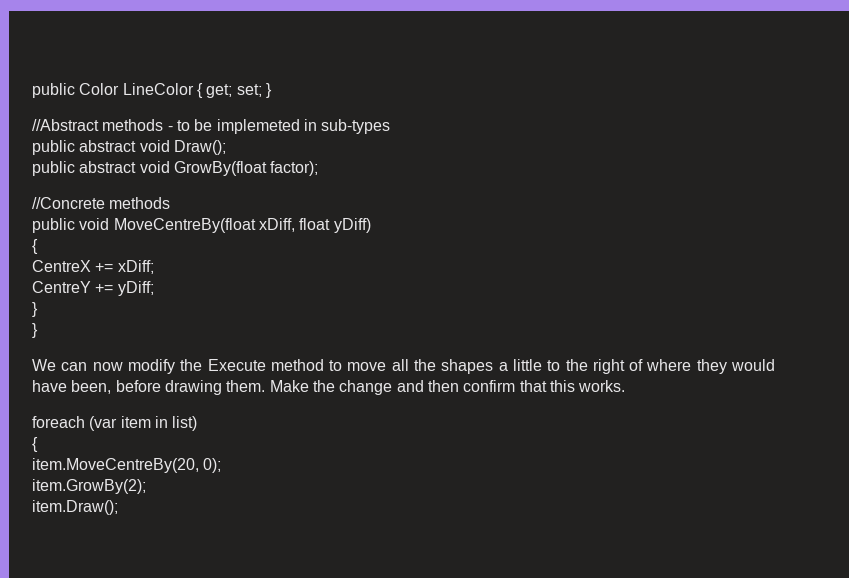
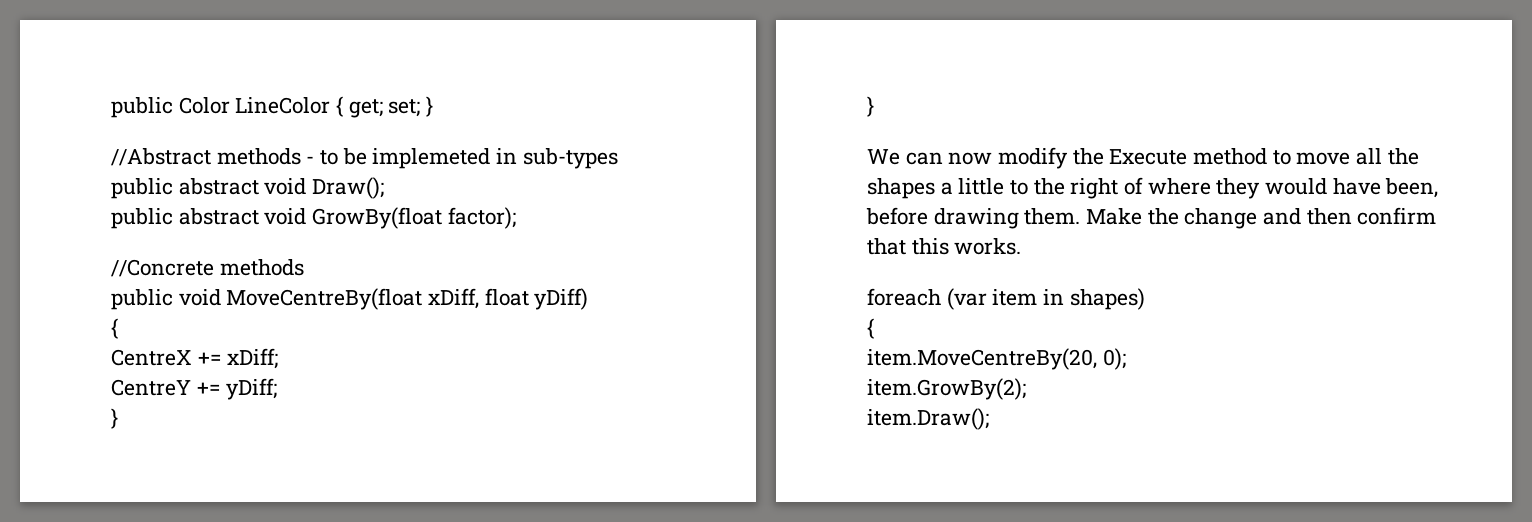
- foreach (var item in list)
+ foreach (var item in shapes)

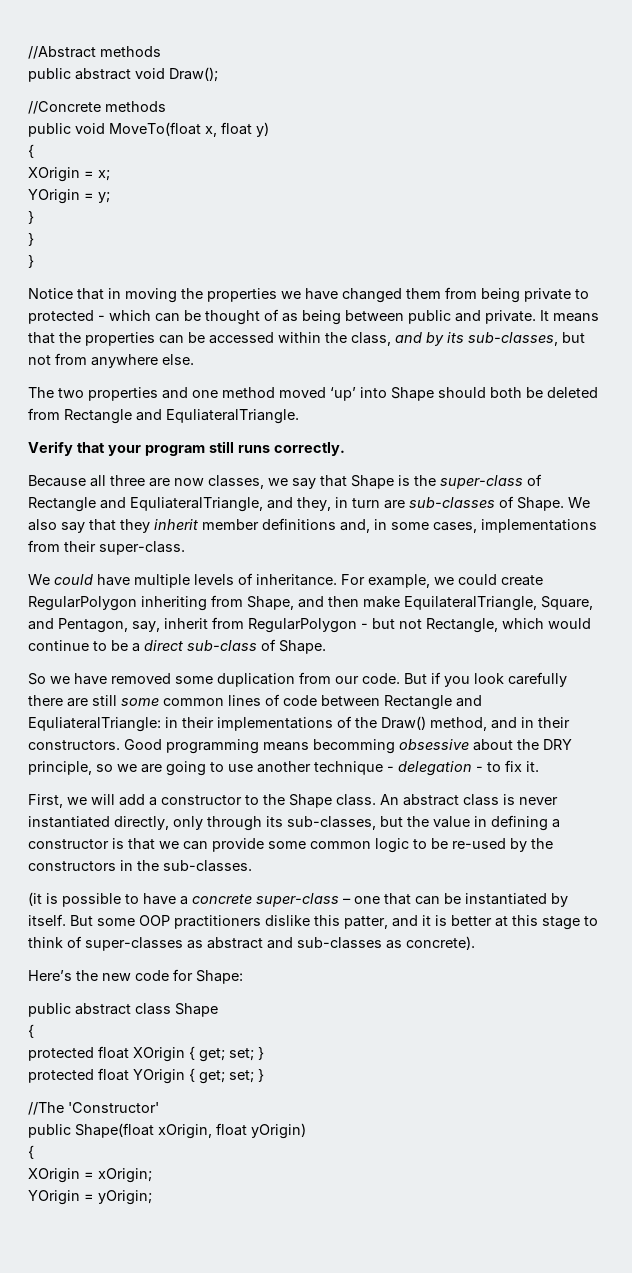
- public Color LineColor { get; set; }
- //Abstract methods - to be implemeted in sub-types
+ //Abstract methods
- public abstract void GrowBy(float factor);
- public void MoveCentreBy(float xDiff, float yDiff)
+ public void MoveTo(float x, float y)
  {
- CentreX += xDiff;
- CentreY += yDiff;
+ XOrigin = x;
+ YOrigin = y;
  }
  }
- We can now modify the Execute method to move all the shapes a little to the right of where they would have been, before drawing them. Make the change and then confirm that this works.
- foreach (var item in shapes)
+ }
+ Notice that in moving the properties we have changed them from being private to protected - which can be thought of as being between public and private. It means that the properties can be accessed within the class, and by its sub-classes, but not from anywhere else.
+ The two properties and one method moved ‘up’ into Shape should both be deleted from Rectangle and EquliateralTriangle.
+ Verify that your program still runs correctly.
+ Because all three are now classes, we say that Shape is the super-class of Rectangle and EquliateralTriangle, and they, in turn are sub-classes of Shape. We also say that they inherit member definitions and, in some cases, implementations from their super-class.
+ We could have multiple levels of inheritance. For example, we could create RegularPolygon inheriting from Shape, and then make EquilateralTriangle, Square, and Pentagon, say, inherit from RegularPolygon - but not Rectangle, which would continue to be a direct sub-class of Shape.
+ So we have removed some duplication from our code. But if you look carefully there are still some common lines of code between Rectangle and EquliateralTriangle: in their implementations of the Draw() method, and in their constructors. Good programming means becomming obsessive about the DRY principle, so we are going to use another technique - delegation - to fix it.
+ First, we will add a constructor to the Shape class. An abstract class is never instantiated directly, only through its sub-classes, but the value in defining a constructor is that we can provide some common logic to be re-used by the constructors in the sub-classes.
+ (it is possible to have a concrete super-class – one that can be instantiated by itself. But some OOP practitioners dislike this patter, and it is better at this stage to think of super-classes as abstract and sub-classes as concrete).
+ Here’s the new code for Shape:
+ public abstract class Shape
  {
- item.MoveCentreBy(20, 0);
- item.GrowBy(2);
- item.Draw();
+ protected float XOrigin { get; set; }
+ protected float YOrigin { get; set; }
+ //The 'Constructor'
+ public Shape(float xOrigin, float yOrigin)
+ {
+ XOrigin = xOrigin;
+ YOrigin = yOrigin;

